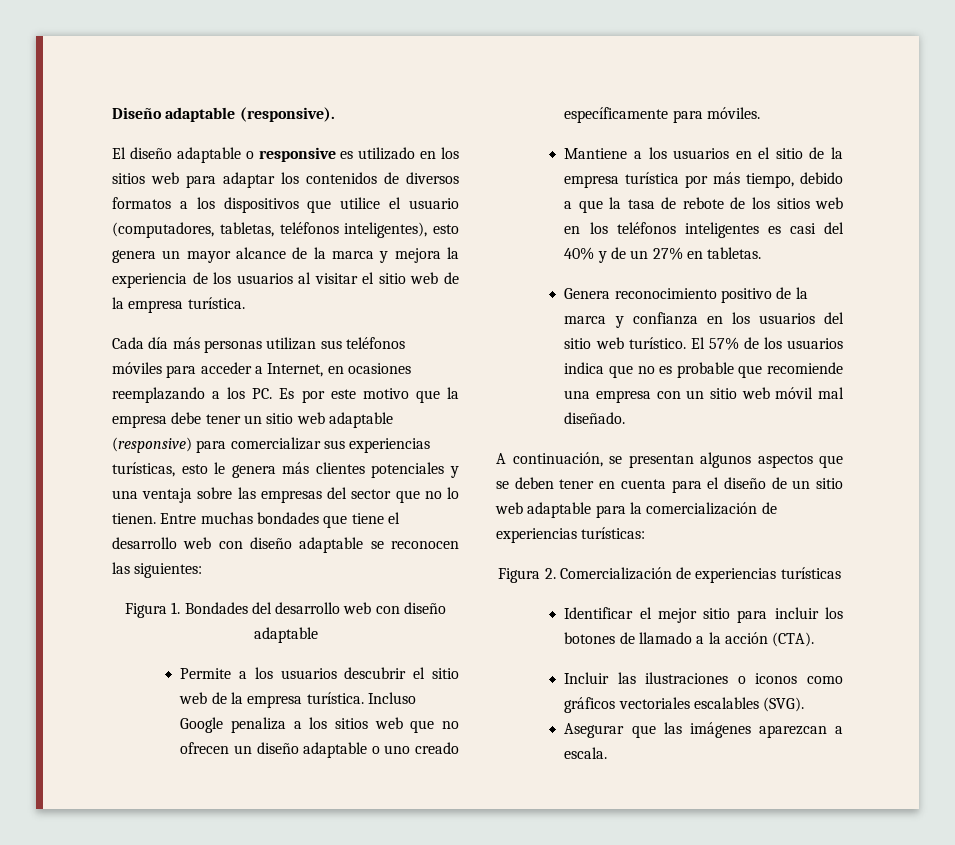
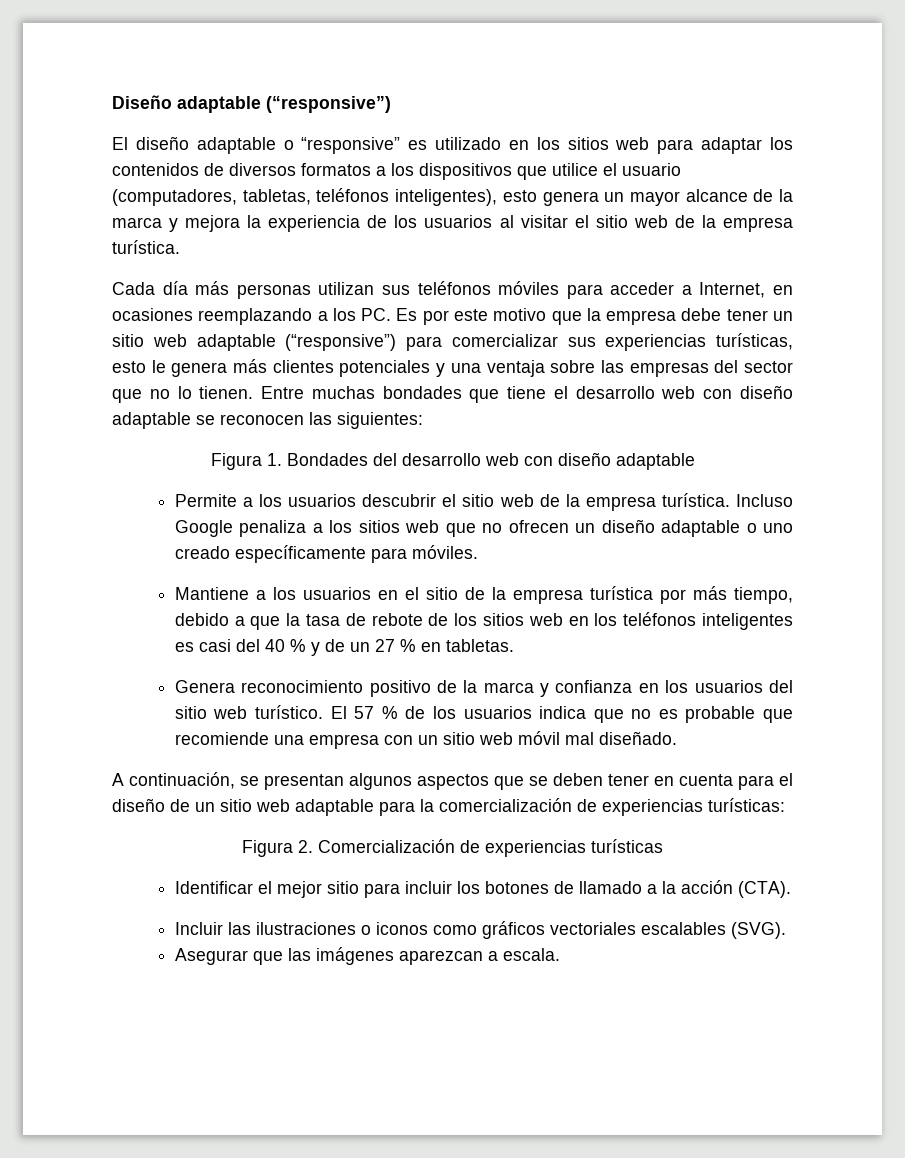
- Diseño adaptable (responsive).
+ Diseño adaptable (“responsive”)
- El diseño adaptable o responsive es utilizado en los sitios web para adaptar los contenidos de diversos formatos a los dispositivos que utilice el usuario (computadores, tabletas, teléfonos inteligentes), esto genera un mayor alcance de la marca y mejora la experiencia de los usuarios al visitar el sitio web de la empresa turística.
+ El diseño adaptable o “responsive” es utilizado en los sitios web para adaptar los contenidos de diversos formatos a los dispositivos que utilice el usuario (computadores, tabletas, teléfonos inteligentes), esto genera un mayor alcance de la marca y mejora la experiencia de los usuarios al visitar el sitio web de la empresa turística.
- Cada día más personas utilizan sus teléfonos móviles para acceder a Internet, en ocasiones reemplazando a los PC. Es por este motivo que la empresa debe tener un sitio web adaptable (responsive) para comercializar sus experiencias turísticas, esto le genera más clientes potenciales y una ventaja sobre las empresas del sector que no lo tienen.
+ Cada día más personas utilizan sus teléfonos móviles para acceder a Internet, en ocasiones reemplazando a los PC. Es por este motivo que la empresa debe tener un sitio web adaptable (“responsive”) para comercializar sus experiencias turísticas, esto le genera más clientes potenciales y una ventaja sobre las empresas del sector que no lo tienen.
- Mantiene a los usuarios en el sitio de la empresa turística por más tiempo, debido a que la tasa de rebote de los sitios web en los teléfonos inteligentes es casi del 40% y de un 27% en tabletas.
+ Mantiene a los usuarios en el sitio de la empresa turística por más tiempo, debido a que la tasa de rebote de los sitios web en los teléfonos inteligentes es casi del 40 % y de un 27 % en tabletas.
- El 57% de los usuarios indica que no es probable que recomiende una empresa con un sitio web móvil mal diseñado.
+ El 57 % de los usuarios indica que no es probable que recomiende una empresa con un sitio web móvil mal diseñado.

